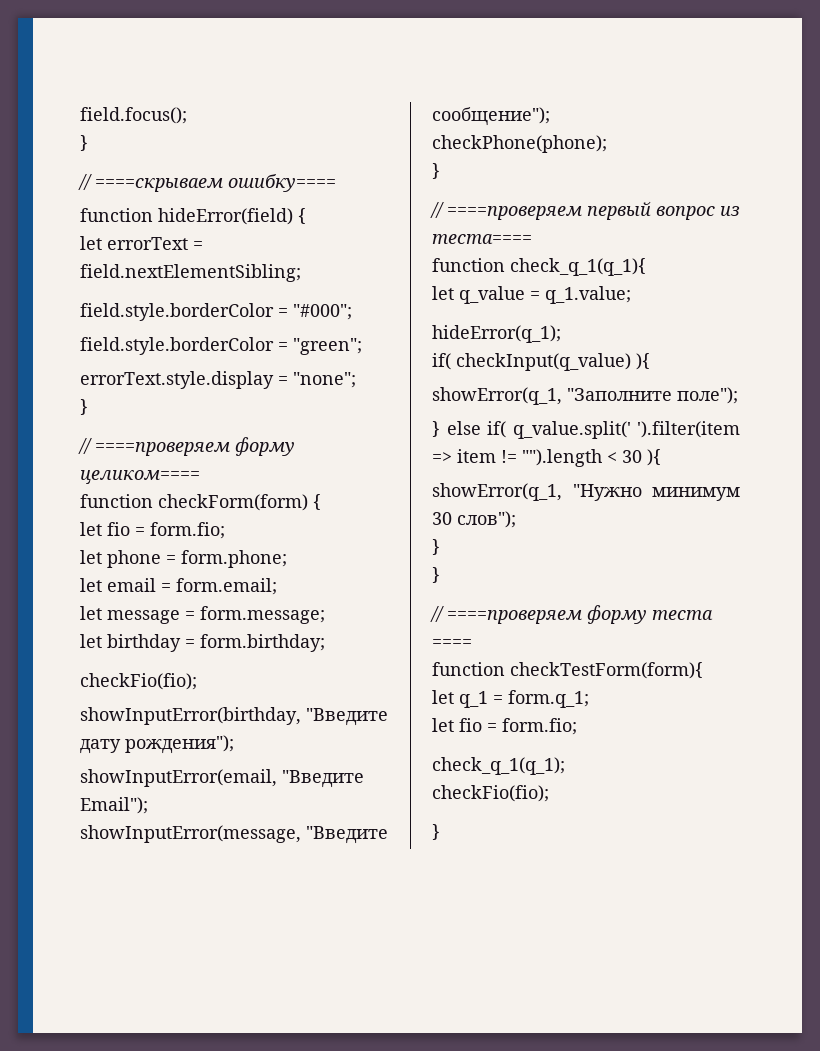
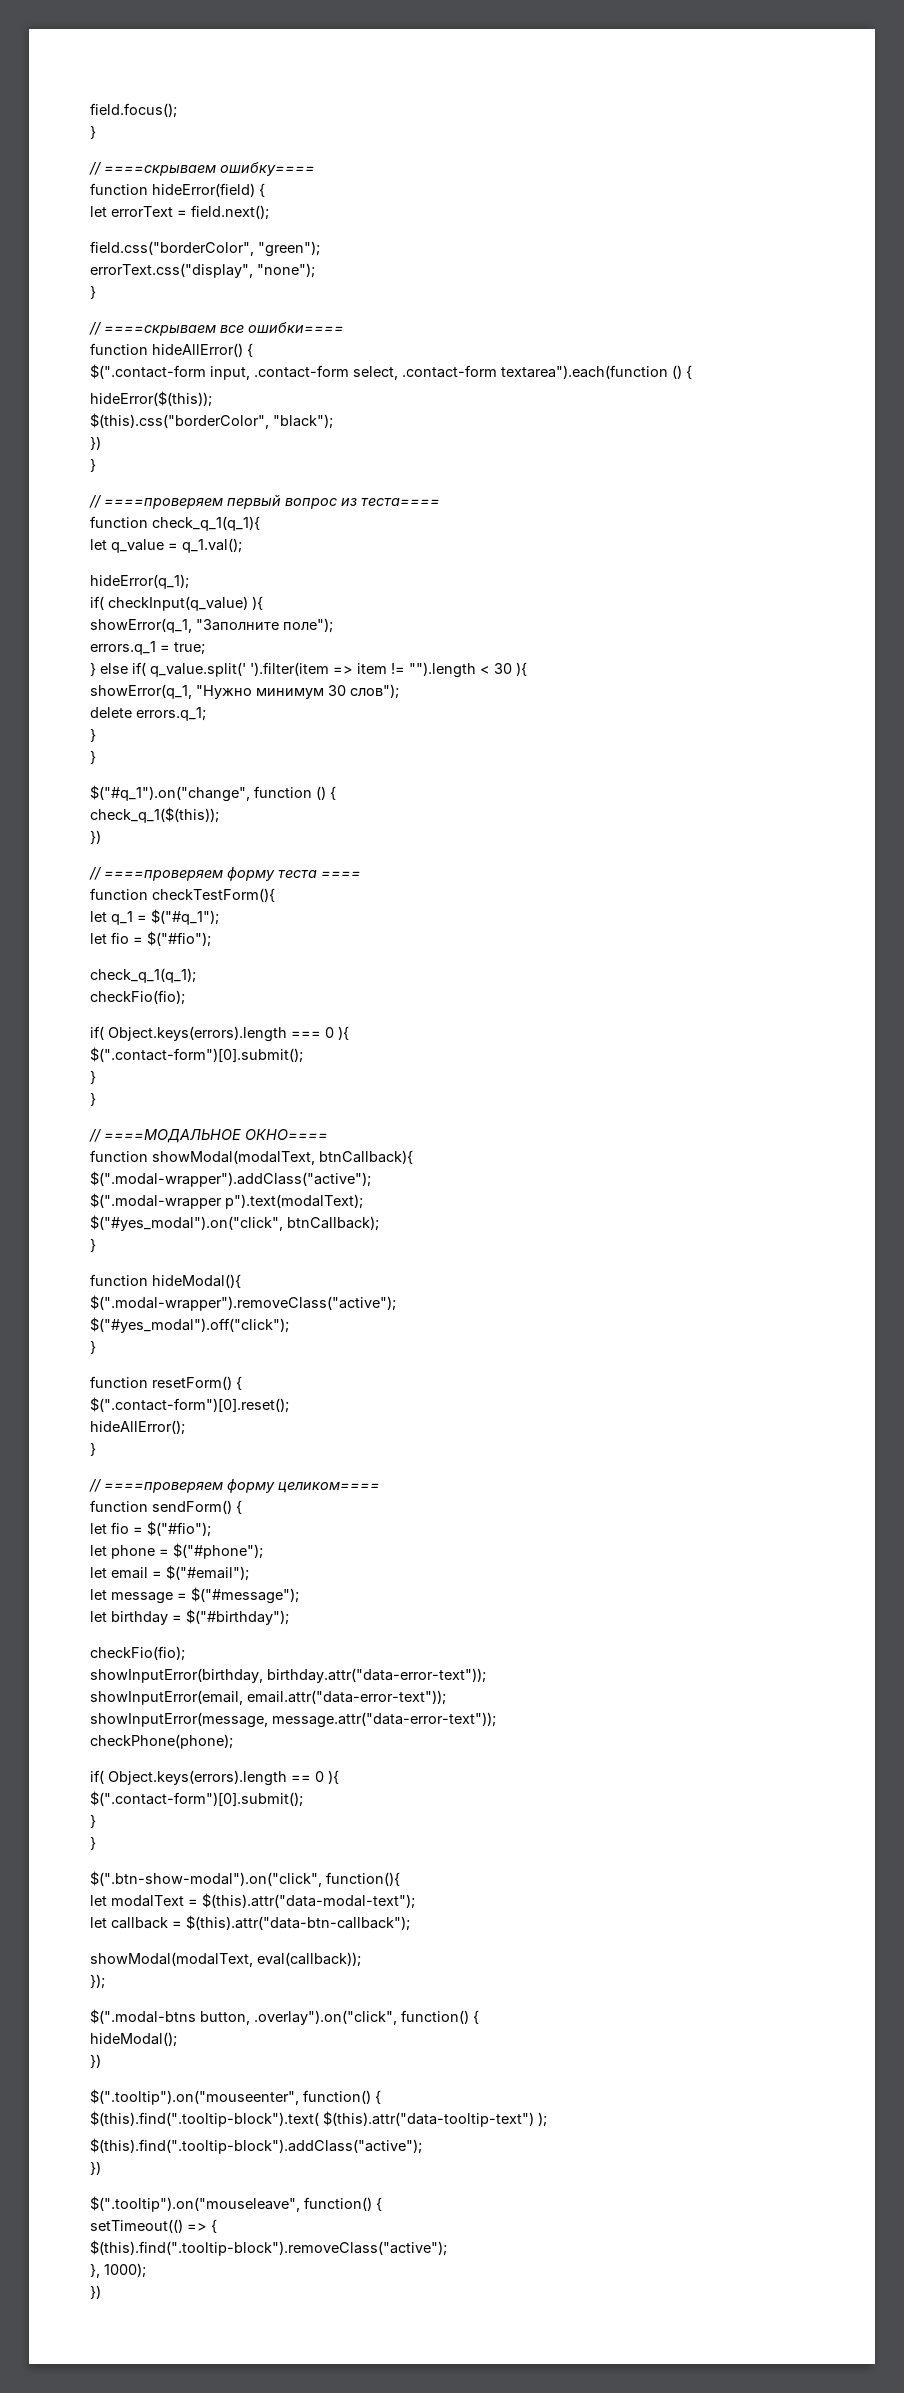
- let errorText = field.nextElementSibling;
- field.style.borderColor = "#000";
- field.style.borderColor = "green";
- errorText.style.display = "none";
+ let errorText = field.next();
+ field.css("borderColor", "green");
+ errorText.css("display", "none");
  }
- // ====проверяем форму целиком====
- function checkForm(form) {
- let fio = form.fio;
- let phone = form.phone;
- let email = form.email;
- let message = form.message;
- let birthday = form.birthday;
- checkFio(fio);
- showInputError(birthday, "Введите дату рождения");
- showInputError(email, "Введите Email");
- showInputError(message, "Введите сообщение");
- checkPhone(phone);
+ // ====скрываем все ошибки====
+ function hideAllError() {
+ $(".contact-form input, .contact-form select, .contact-form textarea").each(function () {
+ hideError($(this));
+ $(this).css("borderColor", "black");
+ })
- let q_value = q_1.value;
+ let q_value = q_1.val();
+ errors.q_1 = true;
  showError(q_1, "Нужно минимум 30 слов");
+ delete errors.q_1;
  }
  }
+ $("#q_1").on("change", function () {
+ check_q_1($(this));
+ })
- function checkTestForm(form){
+ function checkTestForm(){
- let q_1 = form.q_1;
- let fio = form.fio;
+ let q_1 = $("#q_1");
+ let fio = $("#fio");
  check_q_1(q_1);
  checkFio(fio);
+ if( Object.keys(errors).length === 0 ){
+ $(".contact-form")[0].submit();
  }
+ }
+ // ====МОДАЛЬНОЕ ОКНО====
+ function showModal(modalText, btnCallback){
+ $(".modal-wrapper").addClass("active");
+ $(".modal-wrapper p").text(modalText);
+ $("#yes_modal").on("click", btnCallback);
+ }
+ function hideModal(){
+ $(".modal-wrapper").removeClass("active");
+ $("#yes_modal").off("click");
+ }
+ function resetForm() {
+ $(".contact-form")[0].reset();
+ hideAllError();
+ }
+ // ====проверяем форму целиком====
+ function sendForm() {
+ let fio = $("#fio");
+ let phone = $("#phone");
+ let email = $("#email");
+ let message = $("#message");
+ let birthday = $("#birthday");
+ checkFio(fio);
+ showInputError(birthday, birthday.attr("data-error-text"));
+ showInputError(email, email.attr("data-error-text"));
+ showInputError(message, message.attr("data-error-text"));
+ checkPhone(phone);
+ if( Object.keys(errors).length == 0 ){
+ $(".contact-form")[0].submit();
+ }
+ }
+ $(".btn-show-modal").on("click", function(){
+ let modalText = $(this).attr("data-modal-text");
+ let callback = $(this).attr("data-btn-callback");
+ showModal(modalText, eval(callback));
+ });
+ $(".modal-btns button, .overlay").on("click", function() {
+ hideModal();
+ })
+ $(".tooltip").on("mouseenter", function() {
+ $(this).find(".tooltip-block").text( $(this).attr("data-tooltip-text") );
+ $(this).find(".tooltip-block").addClass("active");
+ })
+ $(".tooltip").on("mouseleave", function() {
+ setTimeout(() => {
+ $(this).find(".tooltip-block").removeClass("active");
+ }, 1000);
+ })

